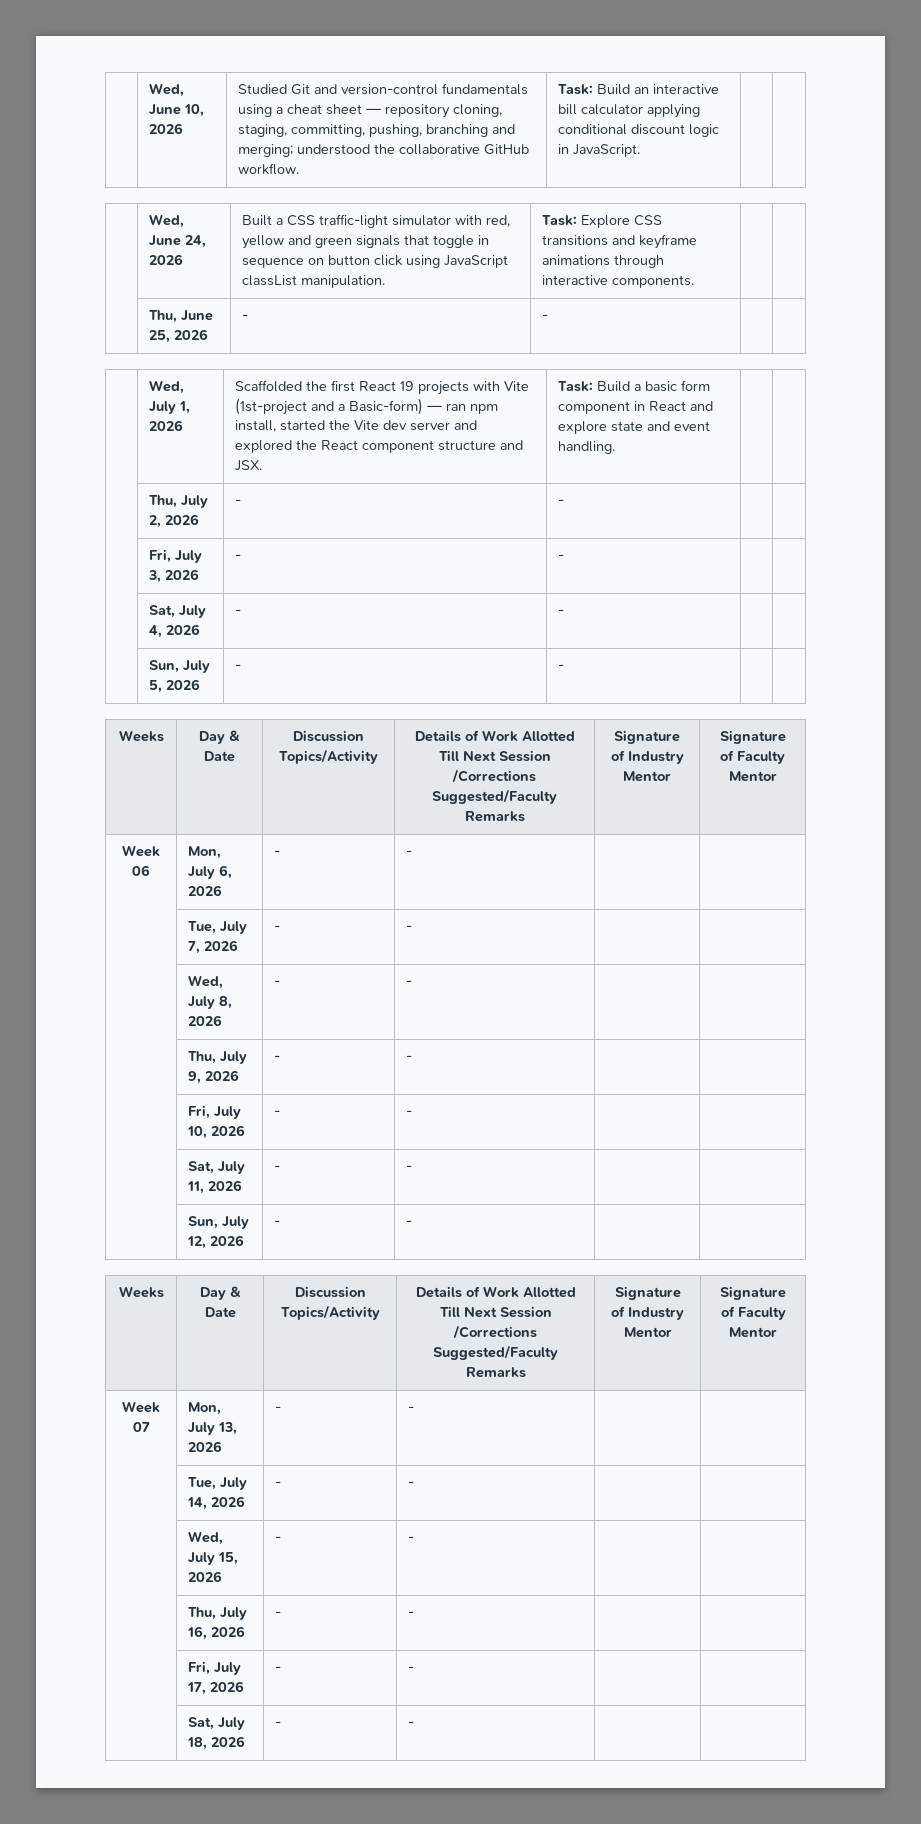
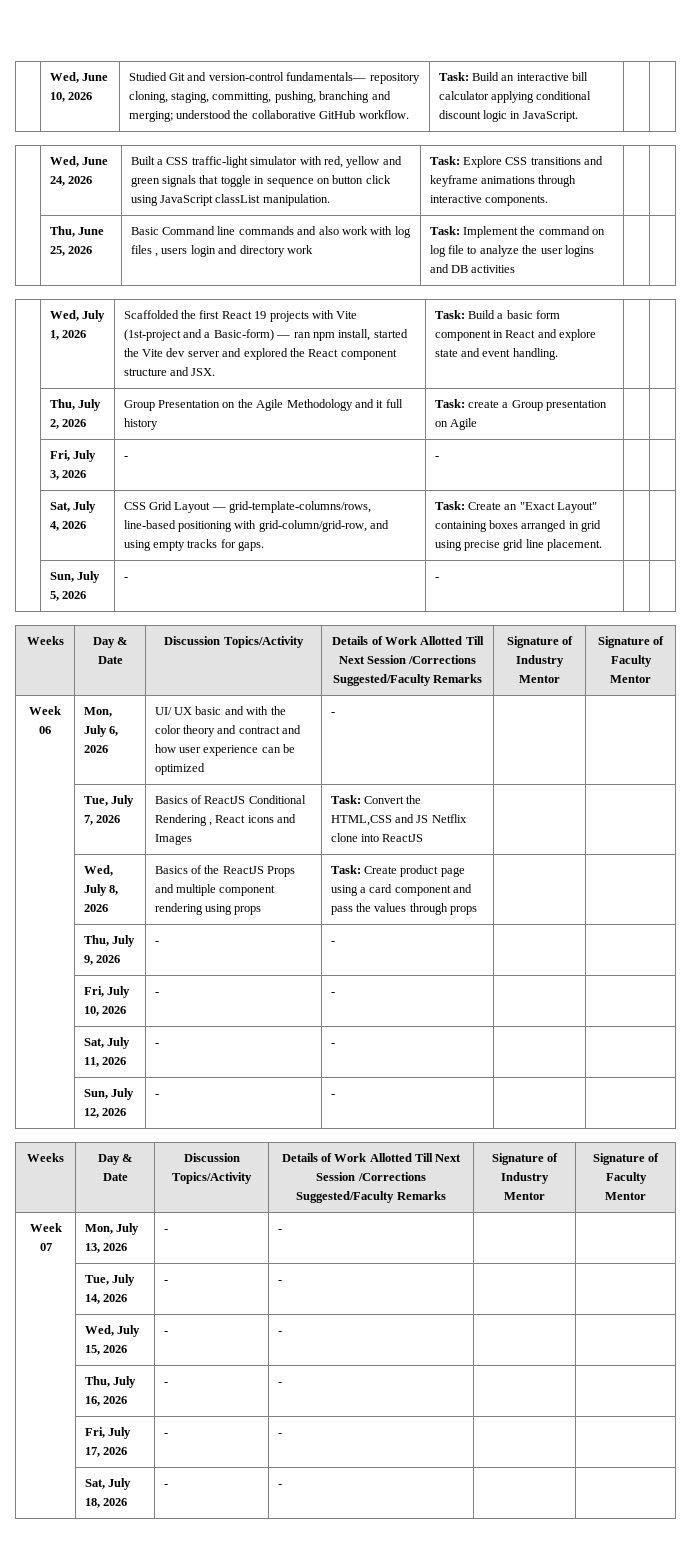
- | Wed, June 10, 2026 | Studied Git and version-control fundamentals using a cheat sheet — repository cloning, staging, committing, pushing, branching and merging; understood the collaborative GitHub workflow. | Task: Build an interactive bill calculator applying conditional discount logic in JavaScript. | |
+ | Wed, June 10, 2026 | Studied Git and version-control fundamentals— repository cloning, staging, committing, pushing, branching and merging; understood the collaborative GitHub workflow. | Task: Build an interactive bill calculator applying conditional discount logic in JavaScript. | |
- | Thu, June 25, 2026 | - | - | |
+ | Thu, June 25, 2026 | Basic Command line commands and also work with log files , users login and directory work | Task: Implement the command on log file to analyze the user logins and DB activities | |
- | Thu, July 2, 2026 | - | - | |
+ | Thu, July 2, 2026 | Group Presentation on the Agile Methodology and it full history | Task: create a Group presentation on Agile | |
- | Sat, July 4, 2026 | - | - | |
+ | Sat, July 4, 2026 | CSS Grid Layout — grid-template-columns/rows, line-based positioning with grid-column/grid-row, and using empty tracks for gaps. | Task: Create an "Exact Layout" containing boxes arranged in grid using precise grid line placement. | |
- Week 06 | Mon, July 6, 2026 | - | - | |
+ Week 06 | Mon, July 6, 2026 | UI/ UX basic and with the color theory and contract and how user experience can be optimized | - | |
- | Tue, July 7, 2026 | - | - | |
- | Wed, July 8, 2026 | - | - | |
+ | Tue, July 7, 2026 | Basics of ReactJS Conditional Rendering , React icons and Images | Task: Convert the HTML,CSS and JS Netflix clone into ReactJS | |
+ | Wed, July 8, 2026 | Basics of the ReactJS Props and multiple component rendering using props | Task: Create product page using a card component and pass the values through props | |

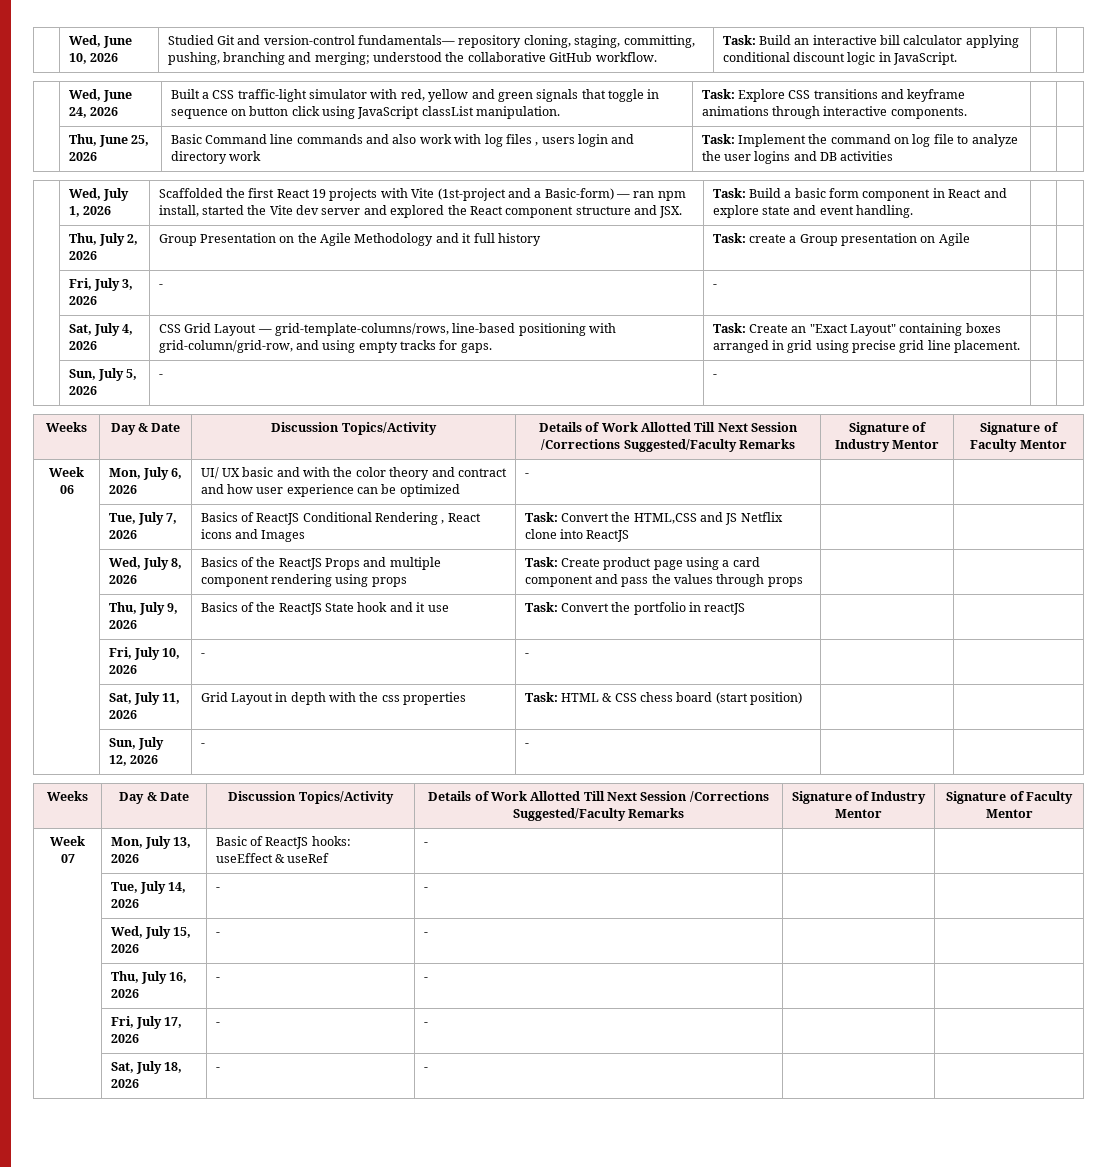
- | Thu, July 9, 2026 | - | - | |
+ | Thu, July 9, 2026 | Basics of the ReactJS State hook and it use | Task: Convert the portfolio in reactJS | |
- | Sat, July 11, 2026 | - | - | |
+ | Sat, July 11, 2026 | Grid Layout in depth with the css properties | Task: HTML & CSS chess board (start position) | |
- Week 07 | Mon, July 13, 2026 | - | - | |
+ Week 07 | Mon, July 13, 2026 | Basic of ReactJS hooks: useEffect & useRef | - | |

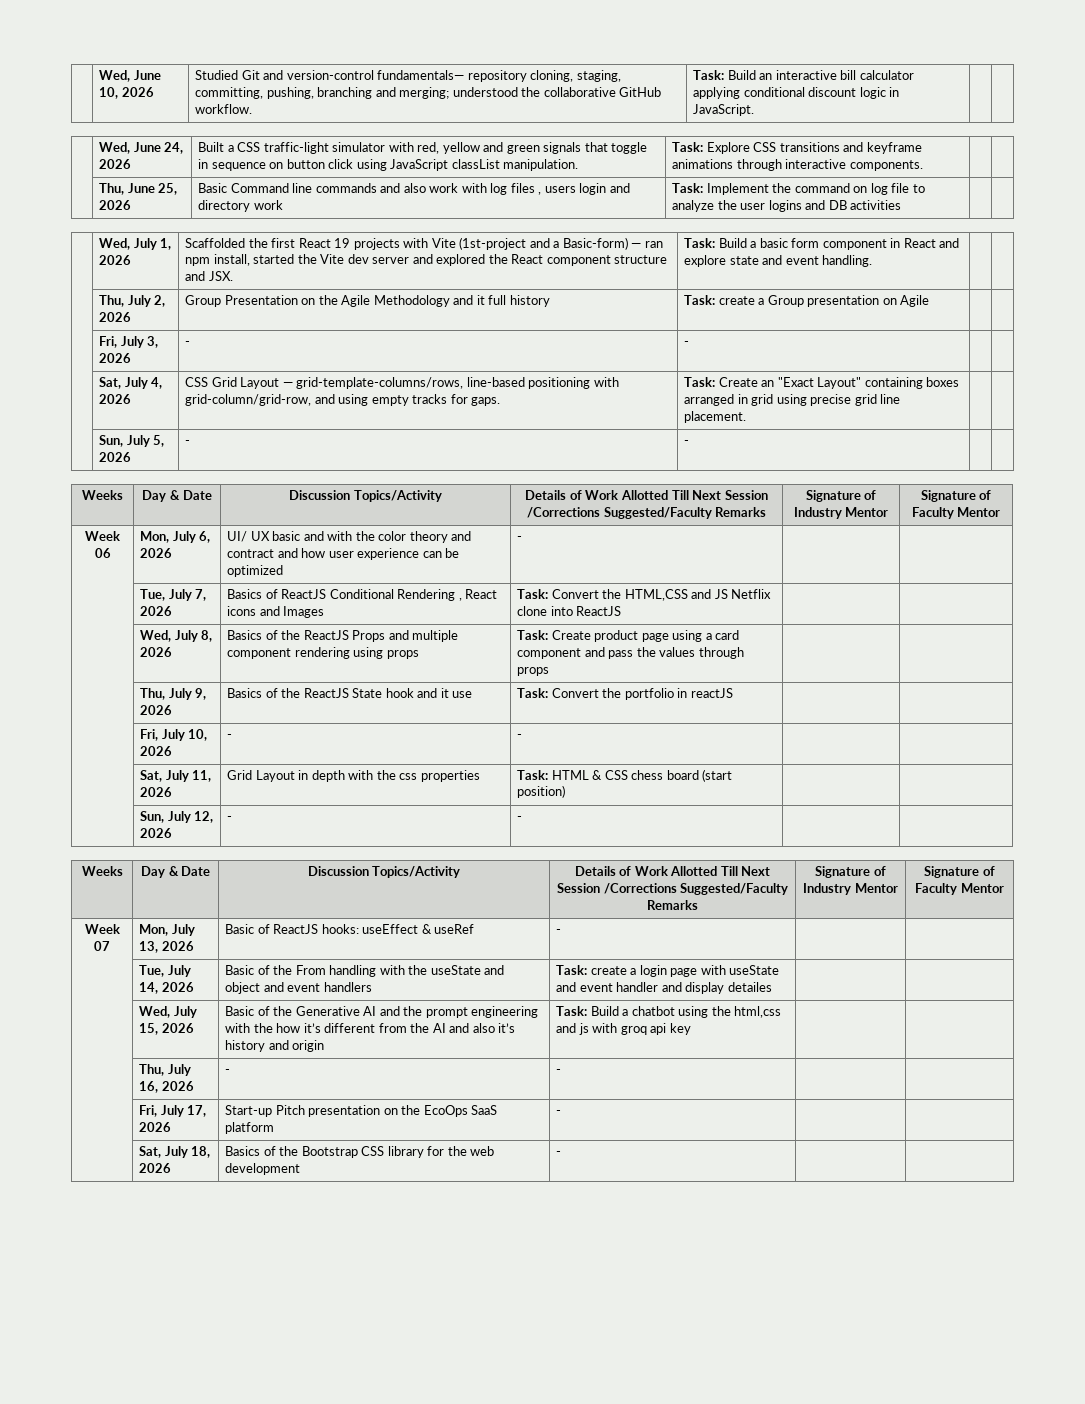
- | Tue, July 14, 2026 | - | - | |
- | Wed, July 15, 2026 | - | - | |
+ | Tue, July 14, 2026 | Basic of the From handling with the useState and object and event handlers | Task: create a login page with useState and event handler and display detailes | |
+ | Wed, July 15, 2026 | Basic of the Generative AI and the prompt engineering with the how it’s different from the AI and also it’s history and origin | Task: Build a chatbot using the html,css and js with groq api key | |
- | Fri, July 17, 2026 | - | - | |
+ | Fri, July 17, 2026 | Start-up Pitch presentation on the EcoOps SaaS platform | - | |
- | Sat, July 18, 2026 | - | - | |
+ | Sat, July 18, 2026 | Basics of the Bootstrap CSS library for the web development | - | |

